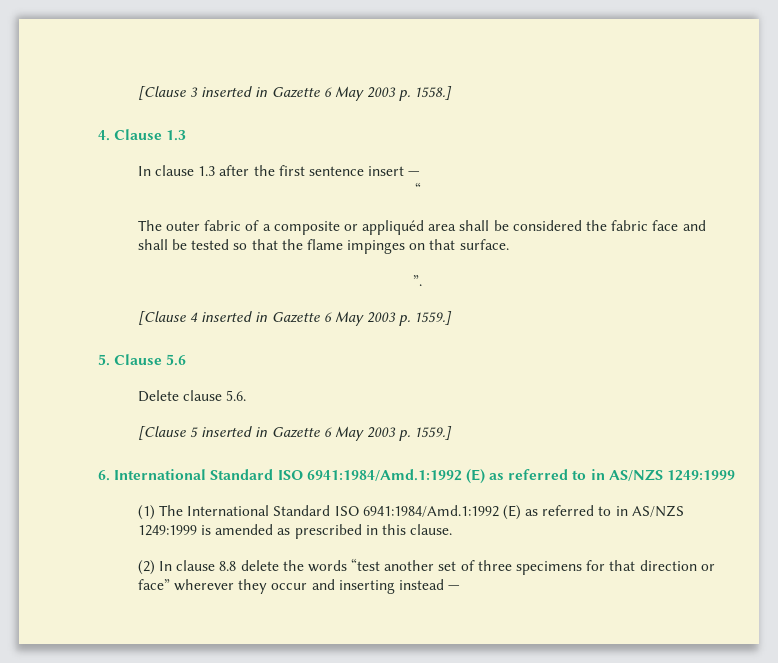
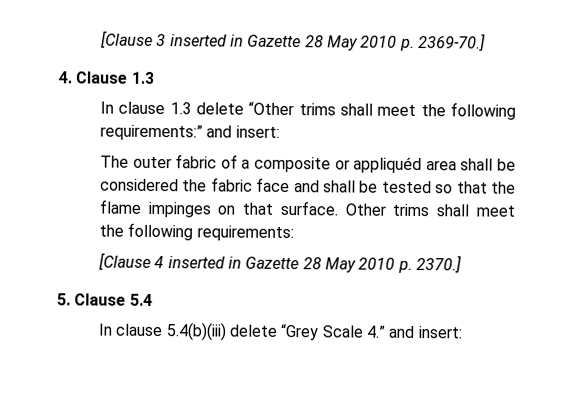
- [Clause 3 inserted in Gazette 6 May 2003 p. 1558.]
+ [Clause 3 inserted in Gazette 28 May 2010 p. 2369-70.]
- In clause 1.3 after the first sentence insert —
- “
+ In clause 1.3 delete “Other trims shall meet the following requirements:” and insert:
- The outer fabric of a composite or appliquéd area shall be considered the fabric face and shall be tested so that the flame impinges on that surface.
- ”.
+ The outer fabric of a composite or appliquéd area shall be considered the fabric face and shall be tested so that the flame impinges on that surface. Other trims shall meet the following requirements:
- [Clause 4 inserted in Gazette 6 May 2003 p. 1559.]
- 5. Clause 5.6
- Delete clause 5.6.
- [Clause 5 inserted in Gazette 6 May 2003 p. 1559.]
- 6. International Standard ISO 6941:1984/Amd.1:1992 (E) as referred to in AS/NZS 1249:1999
- (1) The International Standard ISO 6941:1984/Amd.1:1992 (E) as referred to in AS/NZS 1249:1999 is amended as prescribed in this clause.
- (2) In clause 8.8 delete the words “test another set of three specimens for that direction or face” wherever they occur and inserting instead —
+ [Clause 4 inserted in Gazette 28 May 2010 p. 2370.]
+ 5. Clause 5.4
+ In clause 5.4(b)(iii) delete “Grey Scale 4.” and insert:

